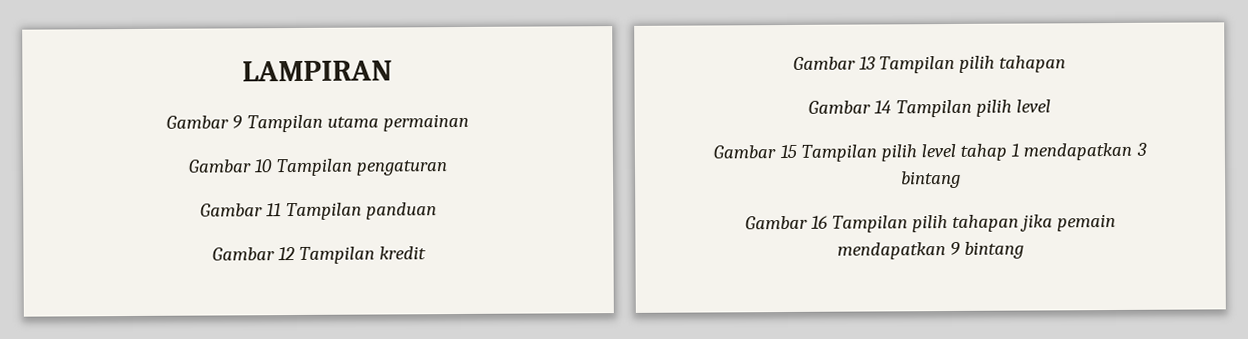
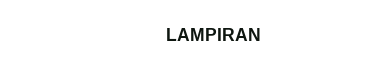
- Gambar 9 Tampilan utama permainan
- Gambar 10 Tampilan pengaturan
- Gambar 11 Tampilan panduan
- Gambar 12 Tampilan kredit
- Gambar 13 Tampilan pilih tahapan
- Gambar 14 Tampilan pilih level
- Gambar 15 Tampilan pilih level tahap 1 mendapatkan 3 bintang
- Gambar 16 Tampilan pilih tahapan jika pemain mendapatkan 9 bintang

